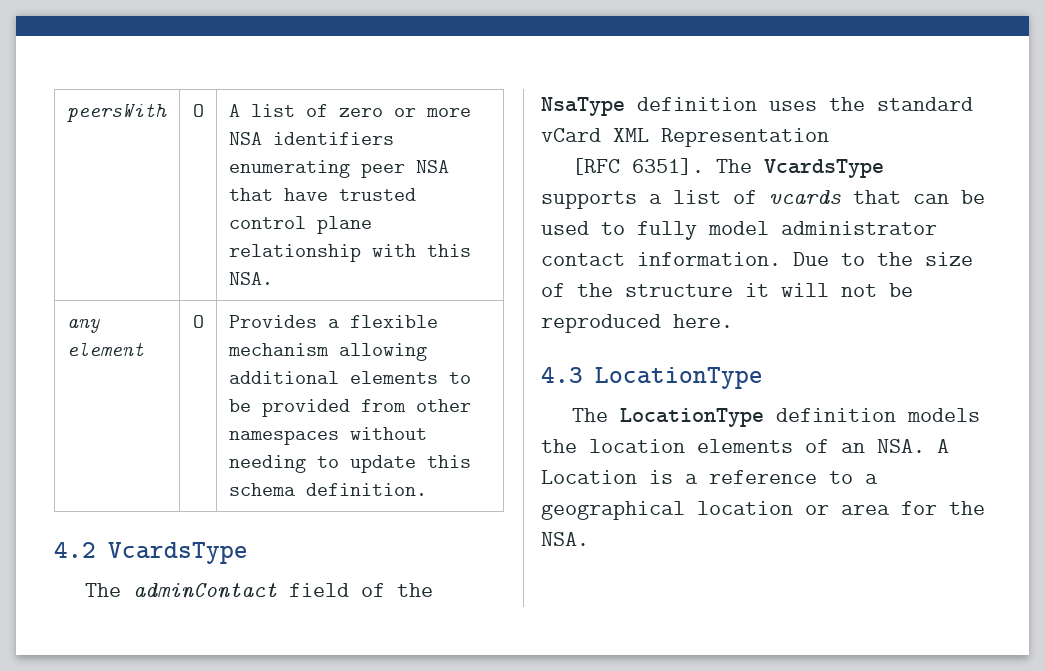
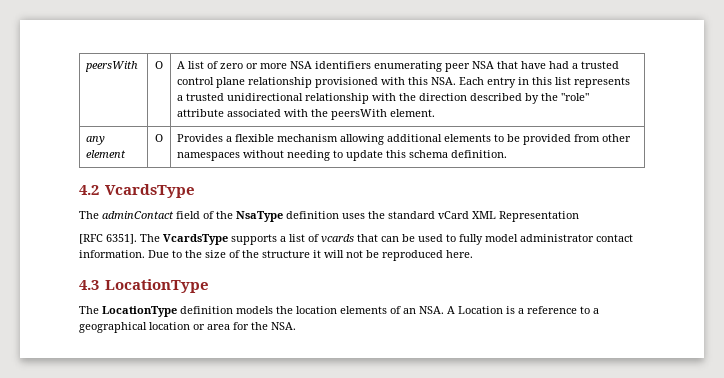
- A list of zero or more NSA identifiers enumerating peer NSA that have trusted control plane relationship with this NSA.
+ A list of zero or more NSA identifiers enumerating peer NSA that have had a trusted control plane relationship provisioned with this NSA. Each entry in this list represents a trusted unidirectional relationship with the direction described by the "role" attribute associated with the peersWith element.

